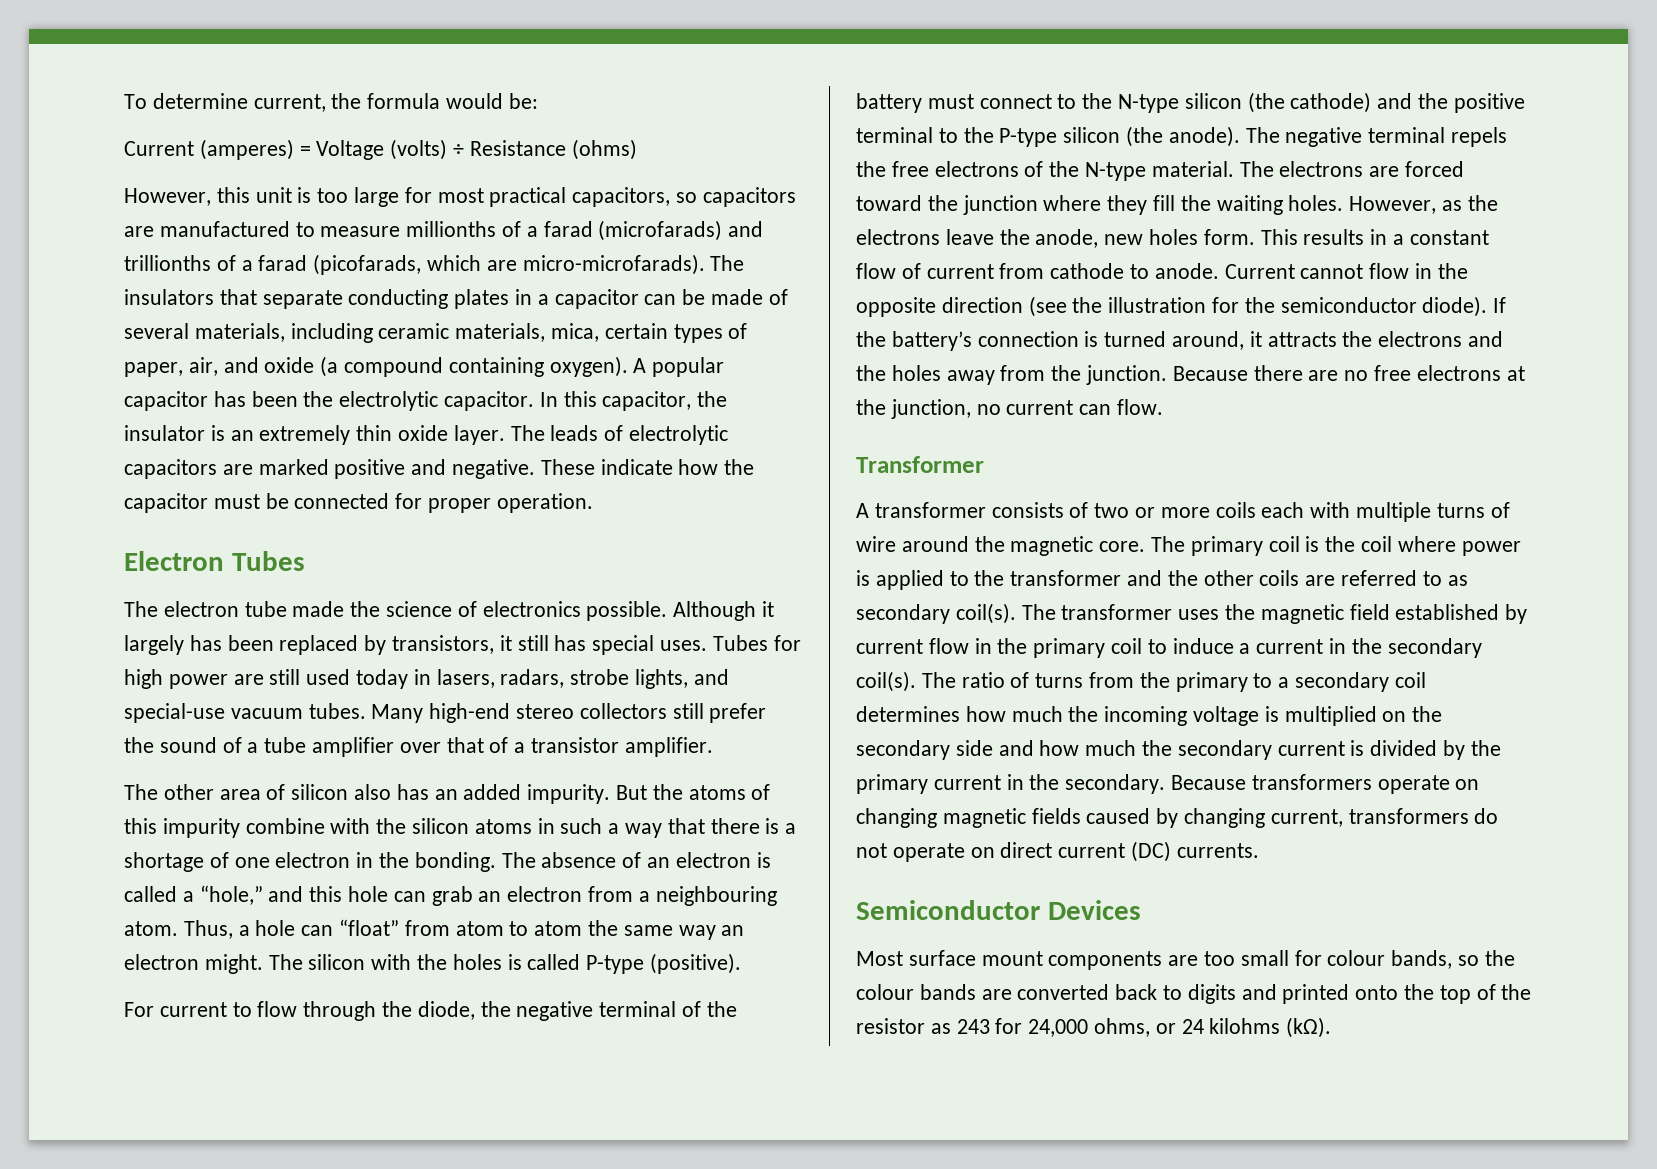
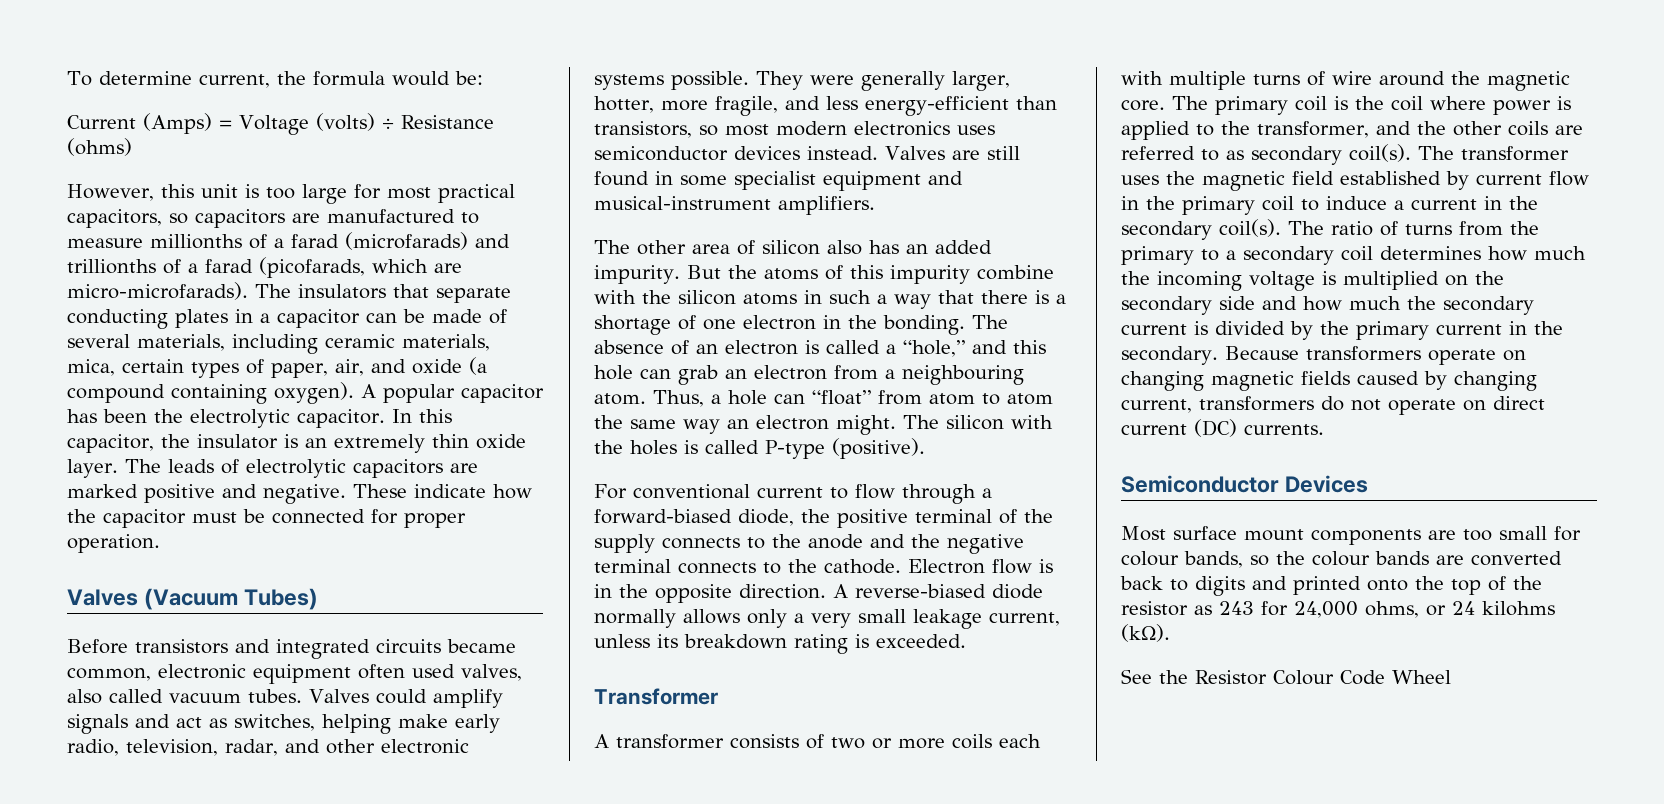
- Current (amperes) = Voltage (volts) ÷ Resistance (ohms)
+ Current (Amps) = Voltage (volts) ÷ Resistance (ohms)
- Electron Tubes
- The electron tube made the science of electronics possible. Although it largely has been replaced by transistors, it still has special uses. Tubes for high power are still used today in lasers, radars, strobe lights, and special-use vacuum tubes. Many high-end stereo collectors still prefer the sound of a tube amplifier over that of a transistor amplifier.
+ Valves (Vacuum Tubes)
+ Before transistors and integrated circuits became common, electronic equipment often used valves, also called vacuum tubes. Valves could amplify signals and act as switches, helping make early radio, television, radar, and other electronic systems possible. They were generally larger, hotter, more fragile, and less energy-efficient than transistors, so most modern electronics uses semiconductor devices instead. Valves are still found in some specialist equipment and musical-instrument amplifiers.
- For current to flow through the diode, the negative terminal of the battery must connect to the N-type silicon (the cathode) and the positive terminal to the P-type silicon (the anode). The negative terminal repels the free electrons of the N-type material. The electrons are forced toward the junction where they fill the waiting holes. However, as the electrons leave the anode, new holes form. This results in a constant flow of current from cathode to anode. Current cannot flow in the opposite direction (see the illustration for the semiconductor diode). If the battery’s connection is turned around, it attracts the electrons and the holes away from the junction. Because there are no free electrons at the junction, no current can flow.
+ For conventional current to flow through a forward-biased diode, the positive terminal of the supply connects to the anode and the negative terminal connects to the cathode. Electron flow is in the opposite direction. A reverse-biased diode normally allows only a very small leakage current, unless its breakdown rating is exceeded.
- The primary coil is the coil where power is applied to the transformer and the other coils are referred to as secondary coil(s).
+ The primary coil is the coil where power is applied to the transformer, and the other coils are referred to as secondary coil(s).
+ See the Resistor Colour Code Wheel

